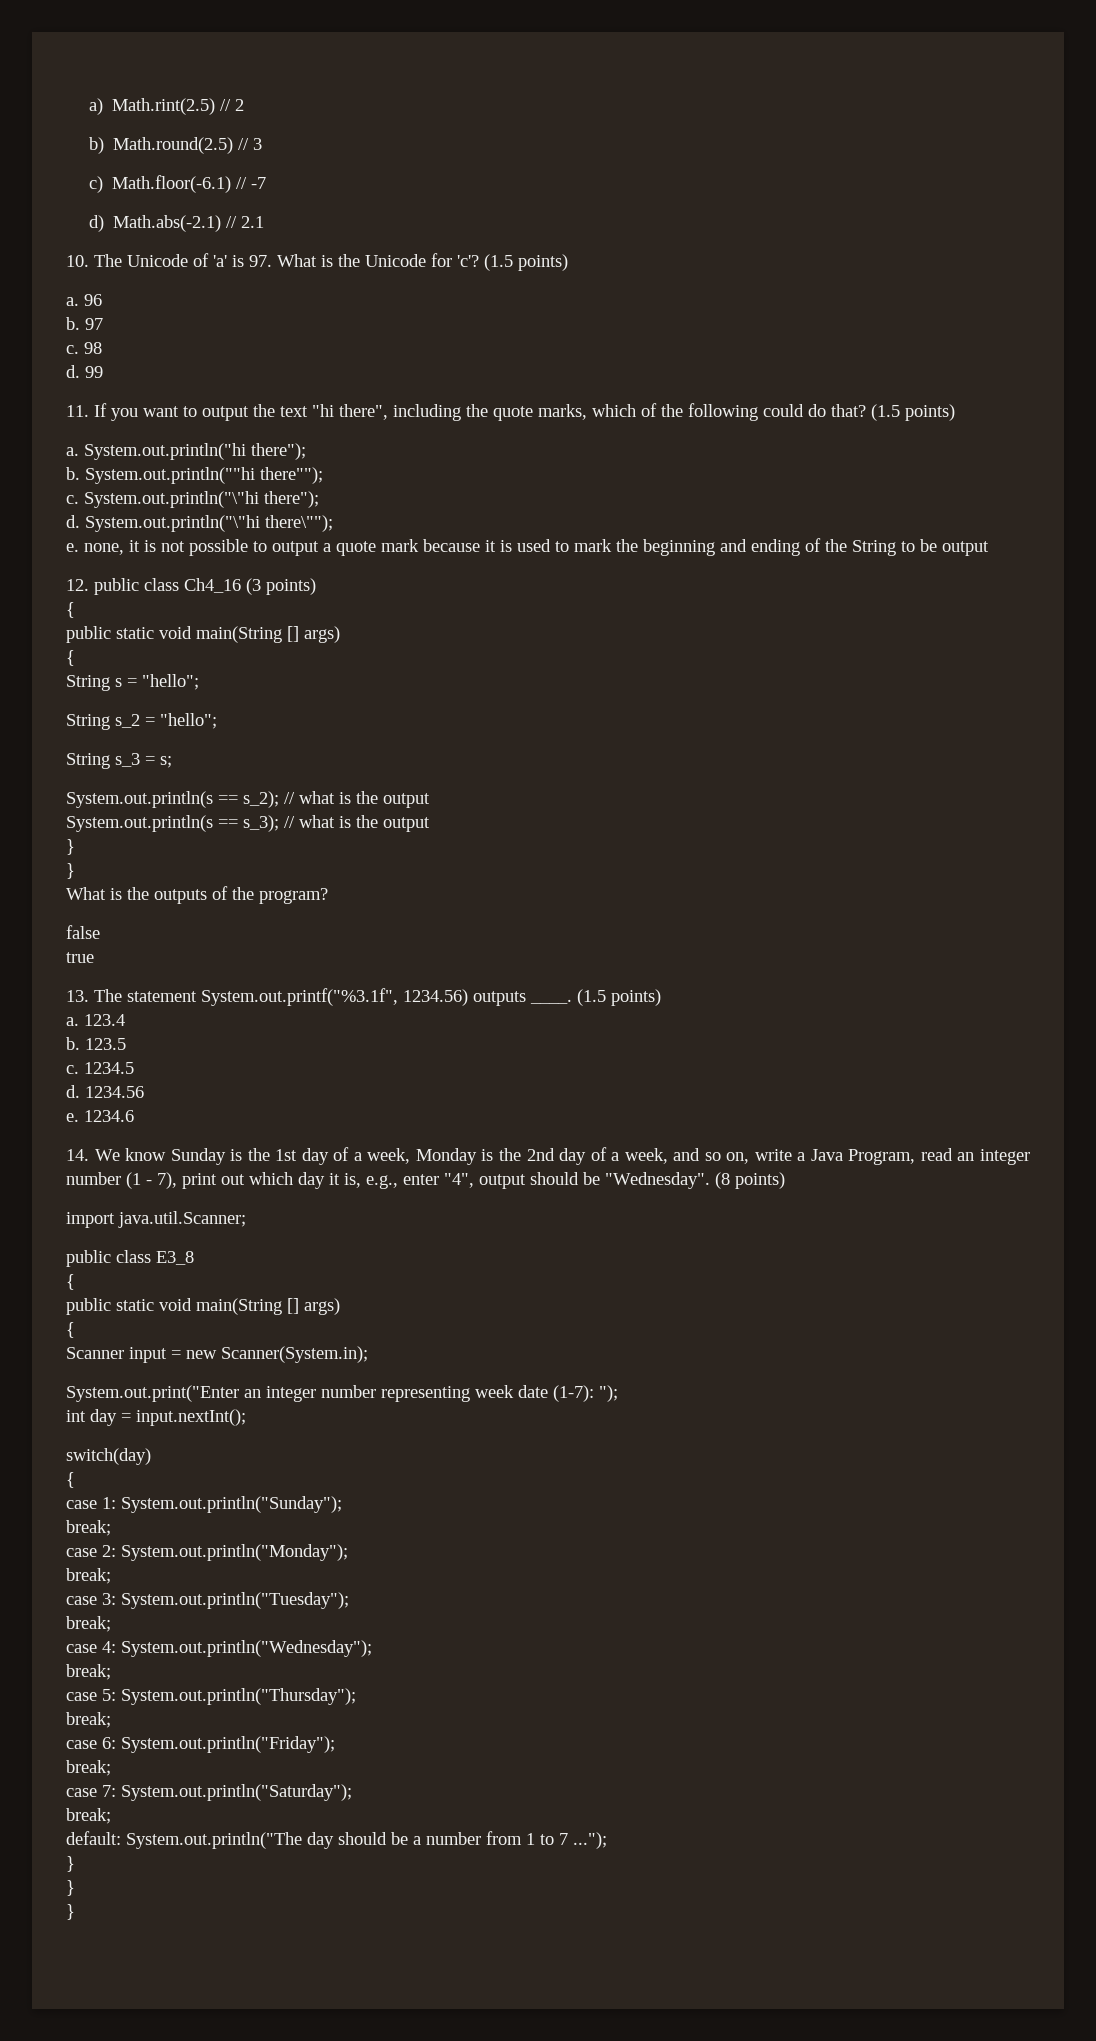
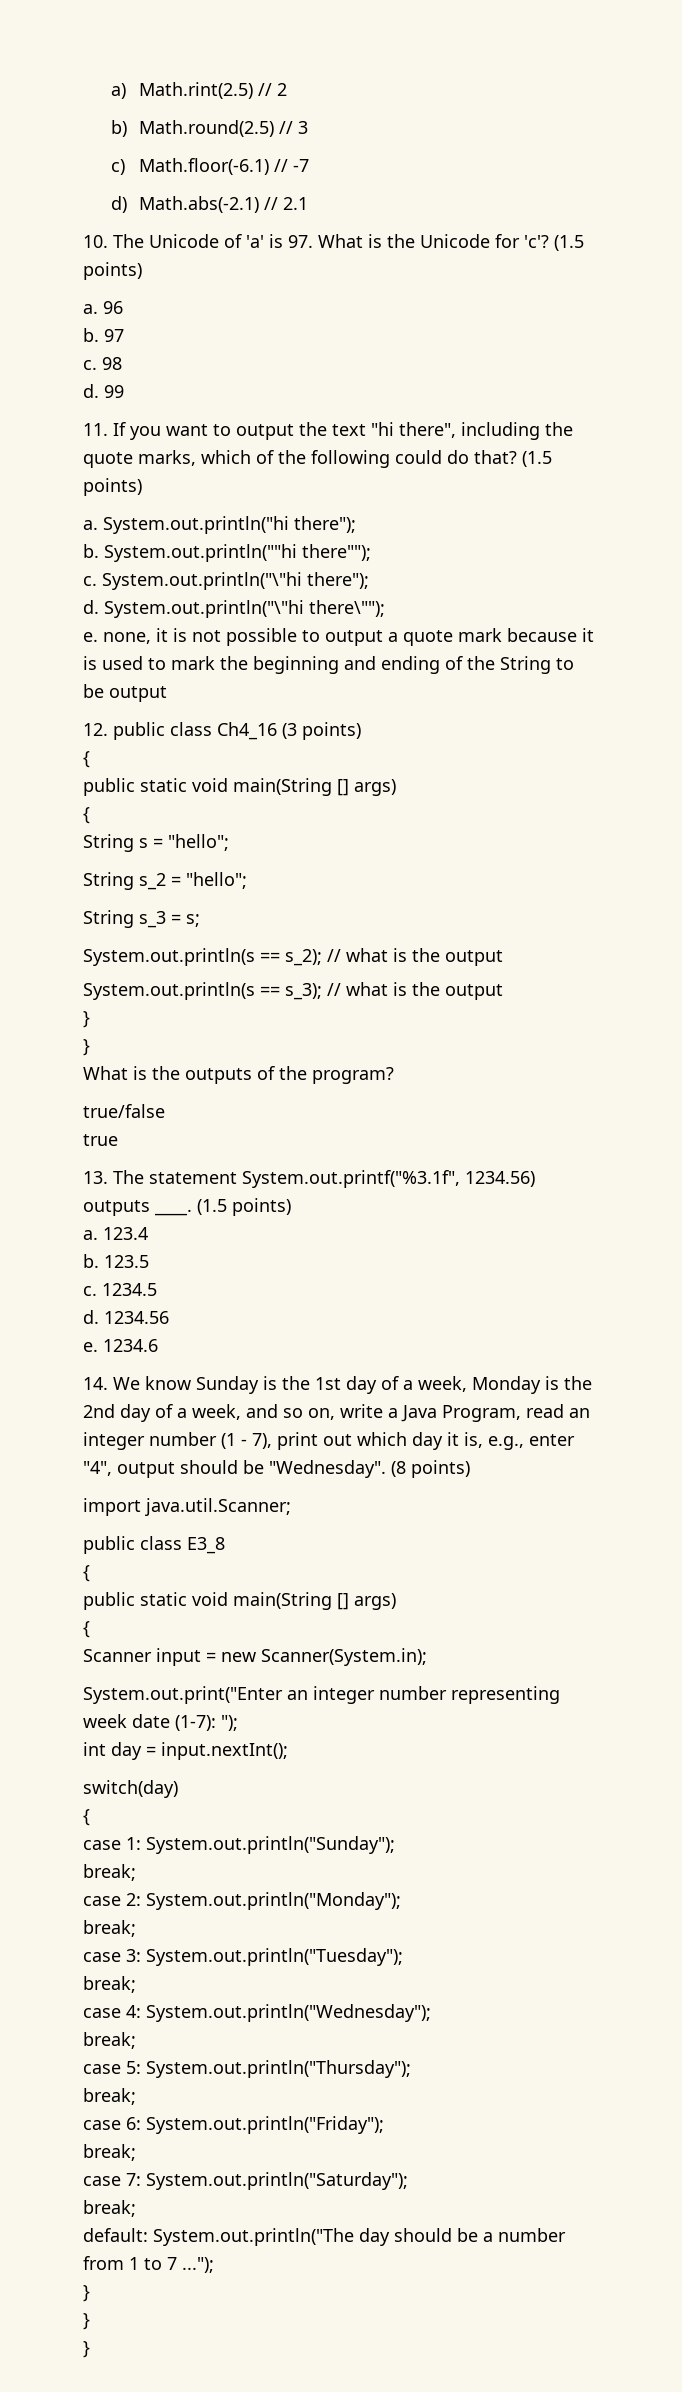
- false
+ true/false

